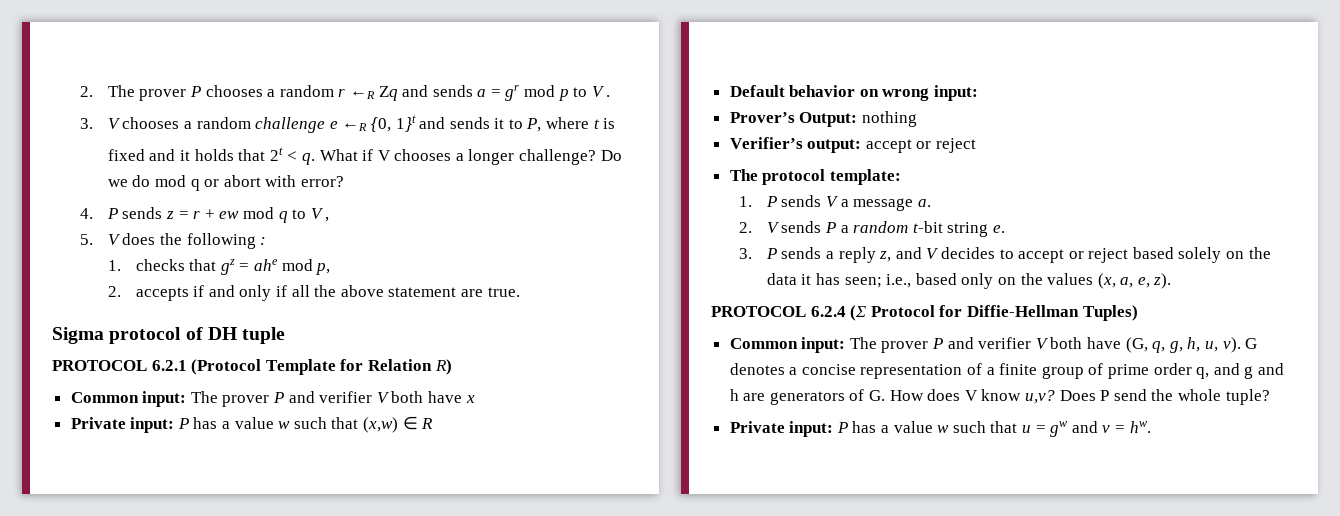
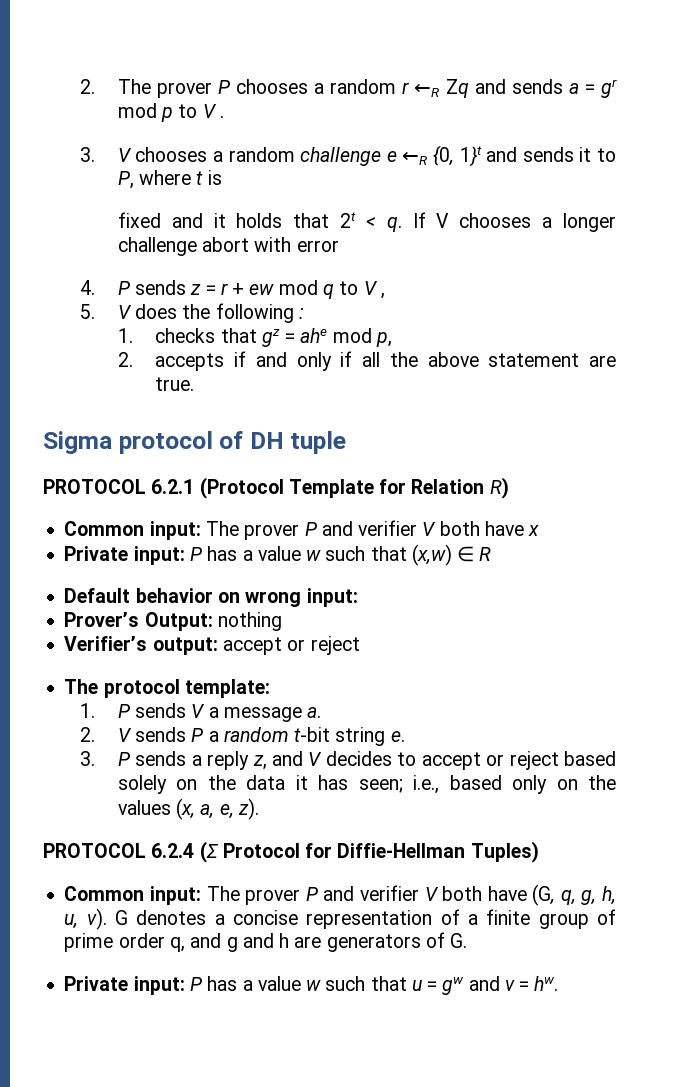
- What if V chooses a longer challenge? Do we do mod q or abort with error?
+ If V chooses a longer challenge abort with error
- G denotes a concise representation of a finite group of prime order q, and g and h are generators of G. How does V know u,v? Does P send the whole tuple?
+ G denotes a concise representation of a finite group of prime order q, and g and h are generators of G.

